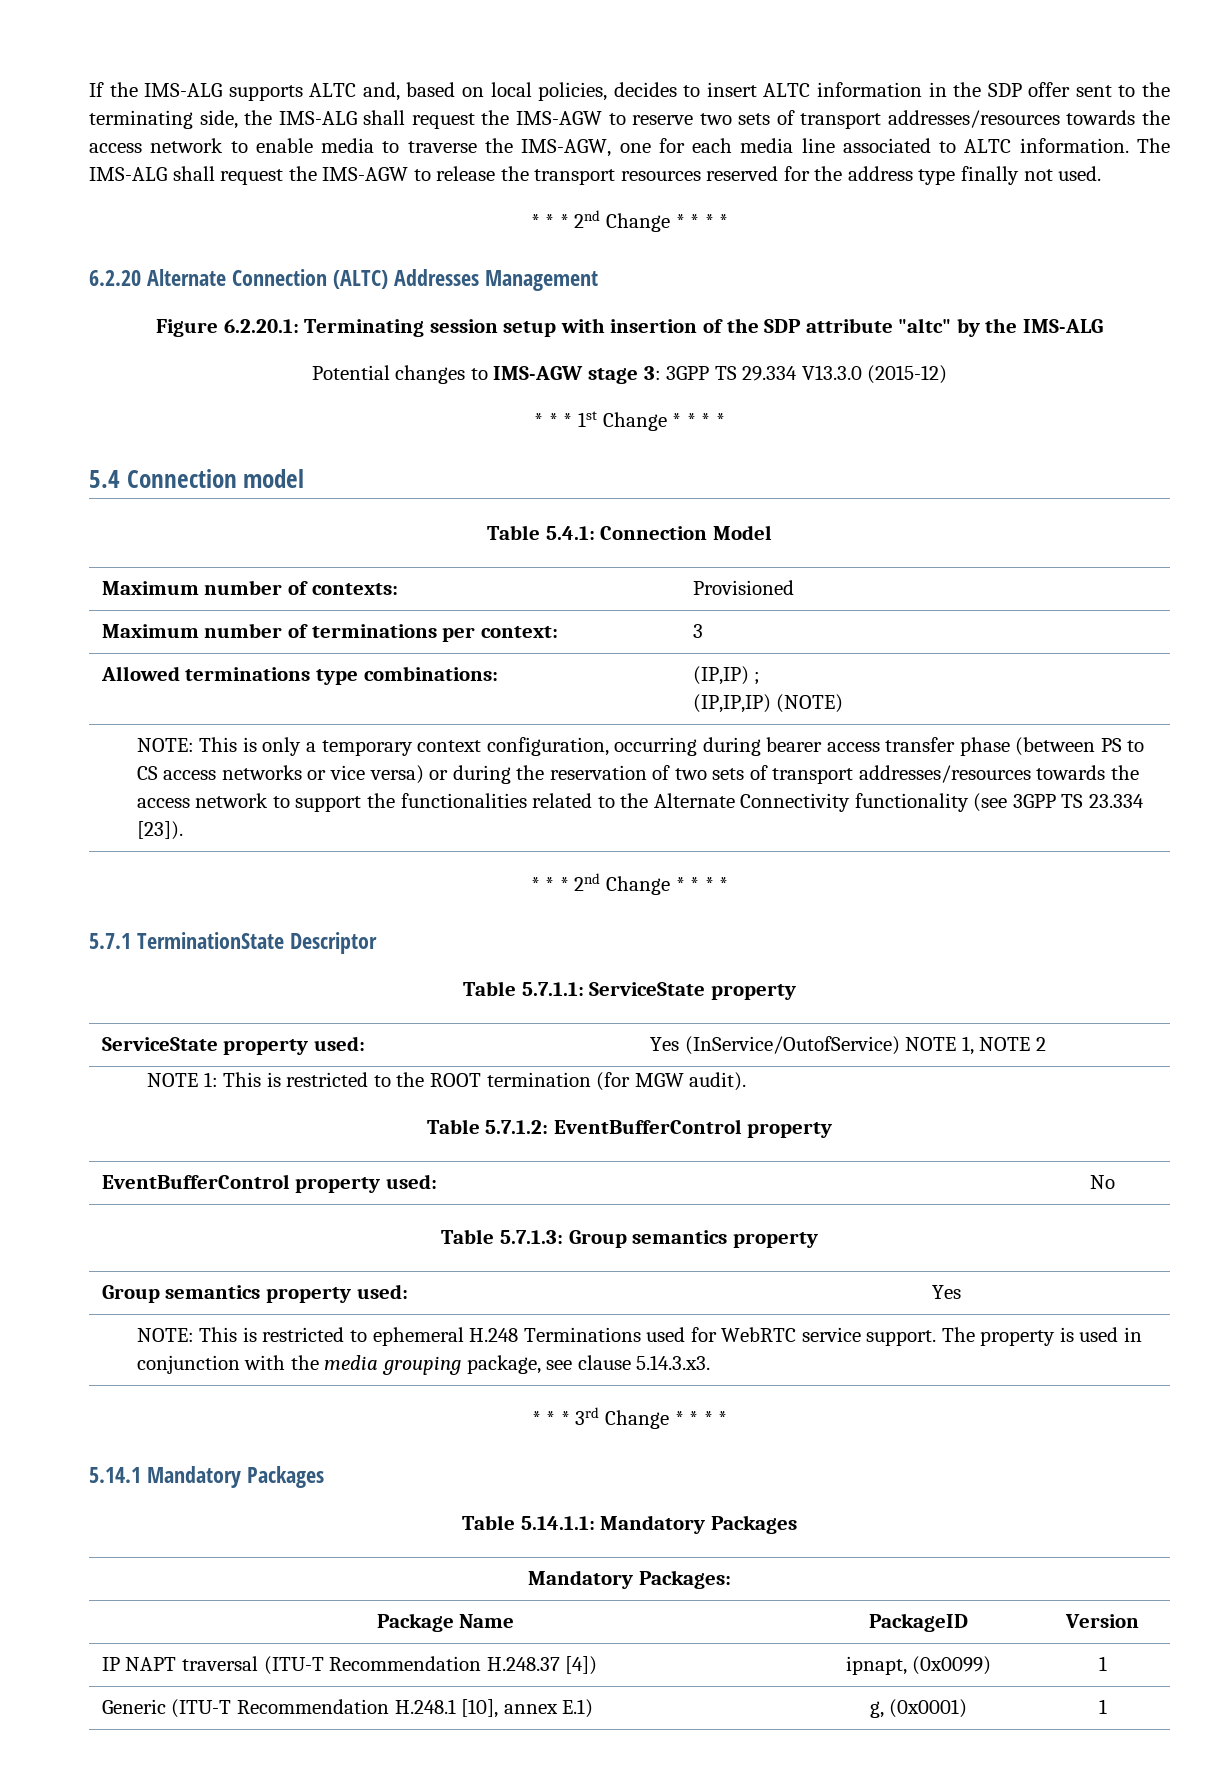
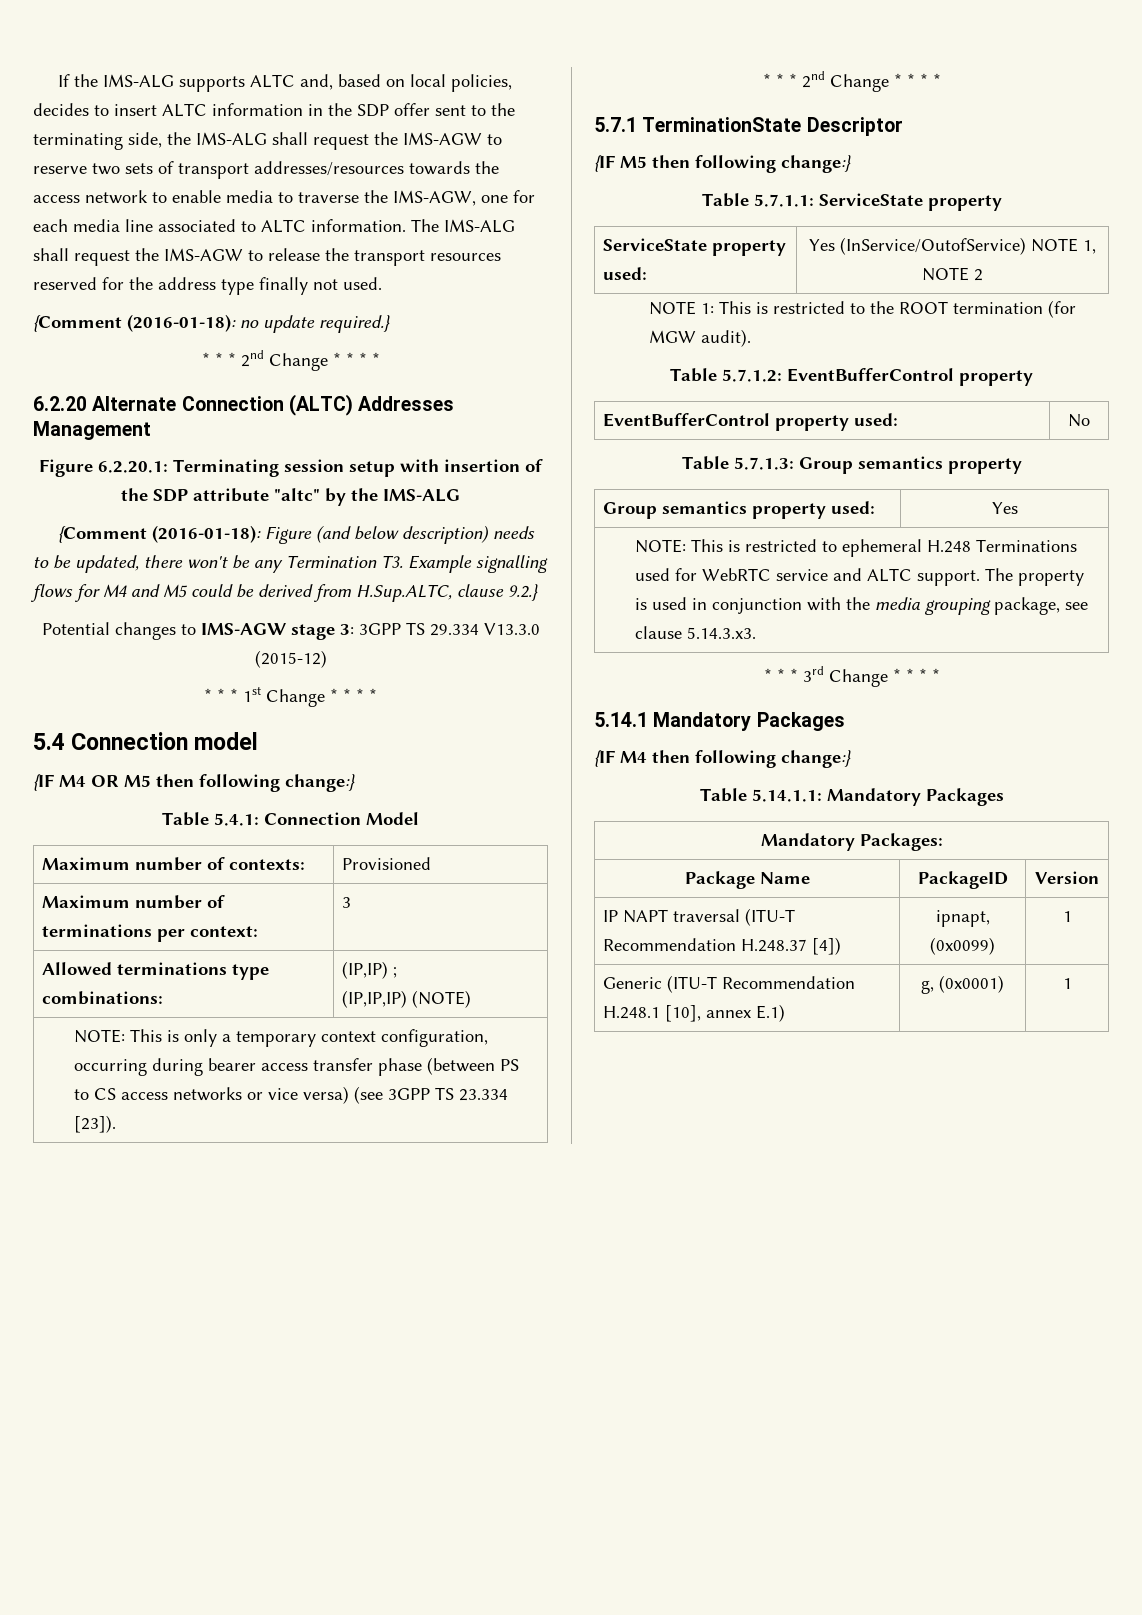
+ {Comment (2016-01-18): no update required.}
+ {Comment (2016-01-18): Figure (and below description) needs to be updated, there won't be any Termination T3. Example signalling flows for M4 and M5 could be derived from H.Sup.ALTC, clause 9.2.}
+ {IF M4 OR M5 then following change:}
- NOTE: This is only a temporary context configuration, occurring during bearer access transfer phase (between PS to CS access networks or vice versa) or during the reservation of two sets of transport addresses/resources towards the access network to support the functionalities related to the Alternate Connectivity functionality (see 3GPP TS 23.334 [23]).
+ NOTE: This is only a temporary context configuration, occurring during bearer access transfer phase (between PS to CS access networks or vice versa) (see 3GPP TS 23.334 [23]).
+ {IF M5 then following change:}
- NOTE: This is restricted to ephemeral H.248 Terminations used for WebRTC service support. The property is used in conjunction with the media grouping package, see clause 5.14.3.x3.
+ NOTE: This is restricted to ephemeral H.248 Terminations used for WebRTC service and ALTC support. The property is used in conjunction with the media grouping package, see clause 5.14.3.x3.
+ {IF M4 then following change:}

